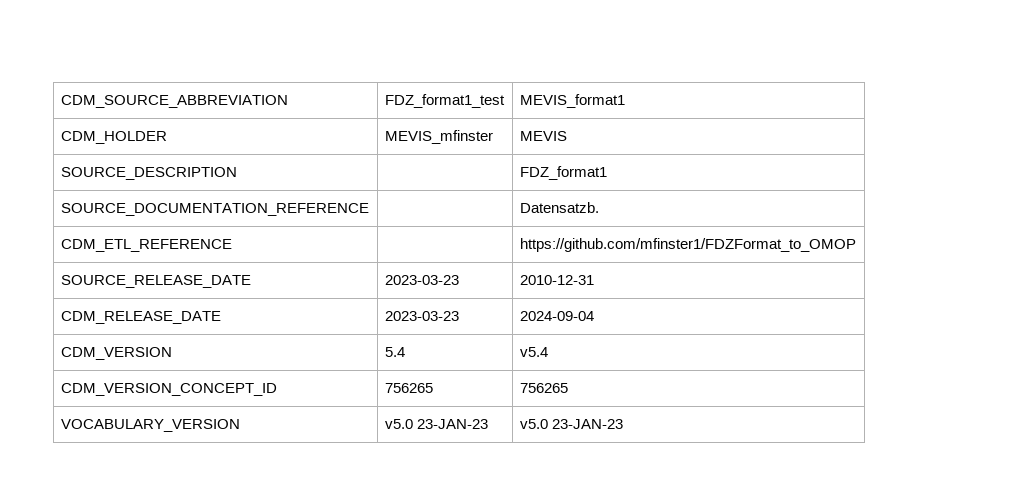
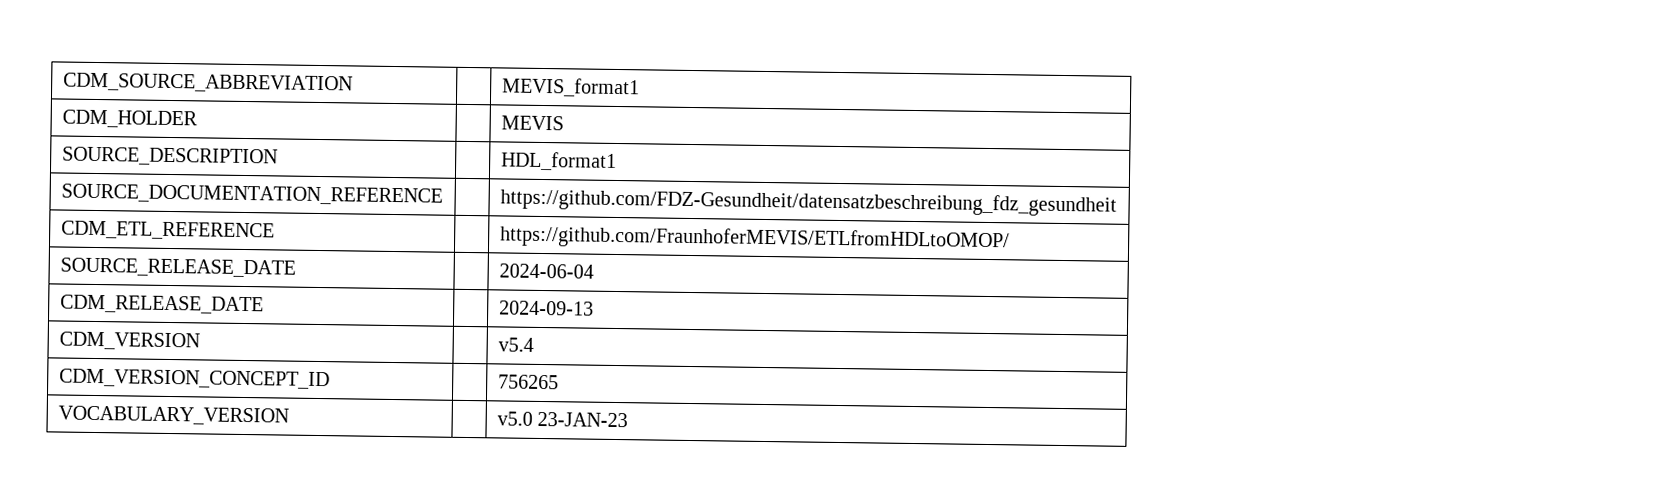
- CDM_SOURCE_ABBREVIATION | FDZ_format1_test | MEVIS_format1
+ CDM_SOURCE_ABBREVIATION | | MEVIS_format1
- CDM_HOLDER | MEVIS_mfinster | MEVIS
+ CDM_HOLDER | | MEVIS
- SOURCE_DESCRIPTION | | FDZ_format1
+ SOURCE_DESCRIPTION | | HDL_format1
- SOURCE_DOCUMENTATION_REFERENCE | | Datensatzb.
+ SOURCE_DOCUMENTATION_REFERENCE | | https://github.com/FDZ-Gesundheit/datensatzbeschreibung_fdz_gesundheit
- CDM_ETL_REFERENCE | | https://github.com/mfinster1/FDZFormat_to_OMOP
+ CDM_ETL_REFERENCE | | https://github.com/FraunhoferMEVIS/ETLfromHDLtoOMOP/
- SOURCE_RELEASE_DATE | 2023-03-23 | 2010-12-31
+ SOURCE_RELEASE_DATE | | 2024-06-04
- CDM_RELEASE_DATE | 2023-03-23 | 2024-09-04
+ CDM_RELEASE_DATE | | 2024-09-13
- CDM_VERSION | 5.4 | v5.4
+ CDM_VERSION | | v5.4
- CDM_VERSION_CONCEPT_ID | 756265 | 756265
+ CDM_VERSION_CONCEPT_ID | | 756265
- VOCABULARY_VERSION | v5.0 23-JAN-23 | v5.0 23-JAN-23
+ VOCABULARY_VERSION | | v5.0 23-JAN-23

